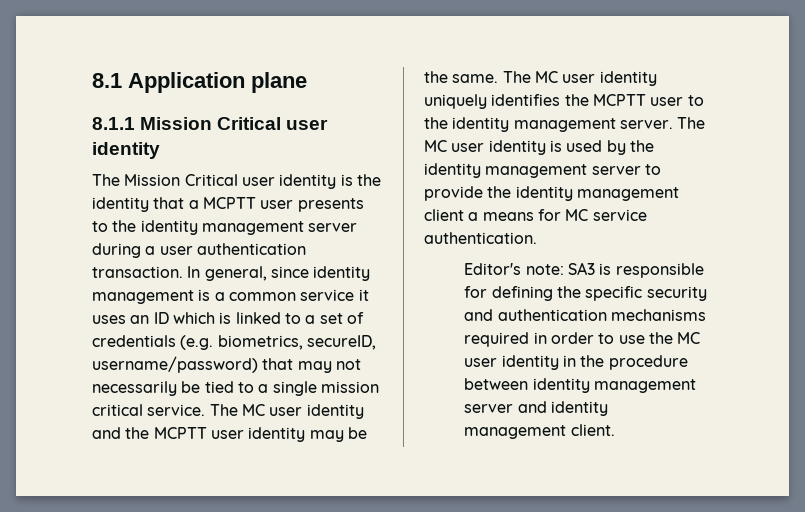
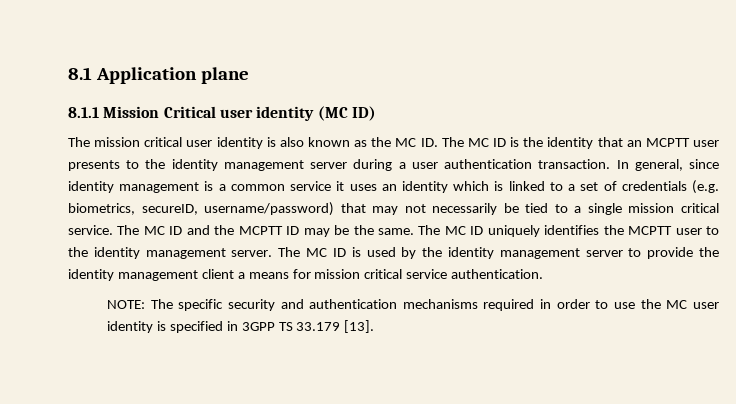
- 8.1.1 Mission Critical user identity
- The Mission Critical user identity is the identity that a MCPTT user presents to the identity management server during a user authentication transaction.
+ 8.1.1 Mission Critical user identity (MC ID)
+ The mission critical user identity is also known as the MC ID. The MC ID is the identity that an MCPTT user presents to the identity management server during a user authentication transaction.
- In general, since identity management is a common service it uses an ID which is linked to a set of credentials (e.g. biometrics, secureID, username/password) that may not necessarily be tied to a single mission critical service.
+ In general, since identity management is a common service it uses an identity which is linked to a set of credentials (e.g. biometrics, secureID, username/password) that may not necessarily be tied to a single mission critical service.
- The MC user identity and the MCPTT user identity may be the same.
+ The MC ID and the MCPTT ID may be the same.
- The MC user identity uniquely identifies the MCPTT user to the identity management server.
+ The MC ID uniquely identifies the MCPTT user to the identity management server.
- The MC user identity is used by the identity management server to provide the identity management client a means for MC service authentication.
+ The MC ID is used by the identity management server to provide the identity management client a means for mission critical service authentication.
- Editor's note: SA3 is responsible for defining the specific security and authentication mechanisms required in order to use the MC user identity in the procedure between identity management server and identity management client.
+ NOTE: The specific security and authentication mechanisms required in order to use the MC user identity is specified in 3GPP TS 33.179 [13].

